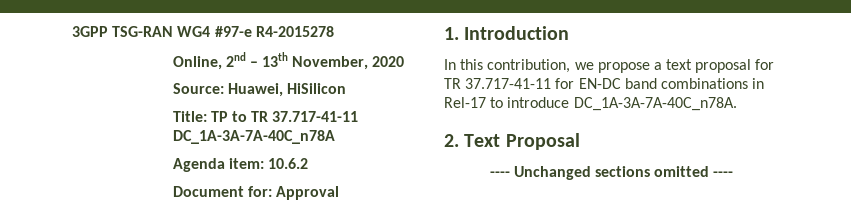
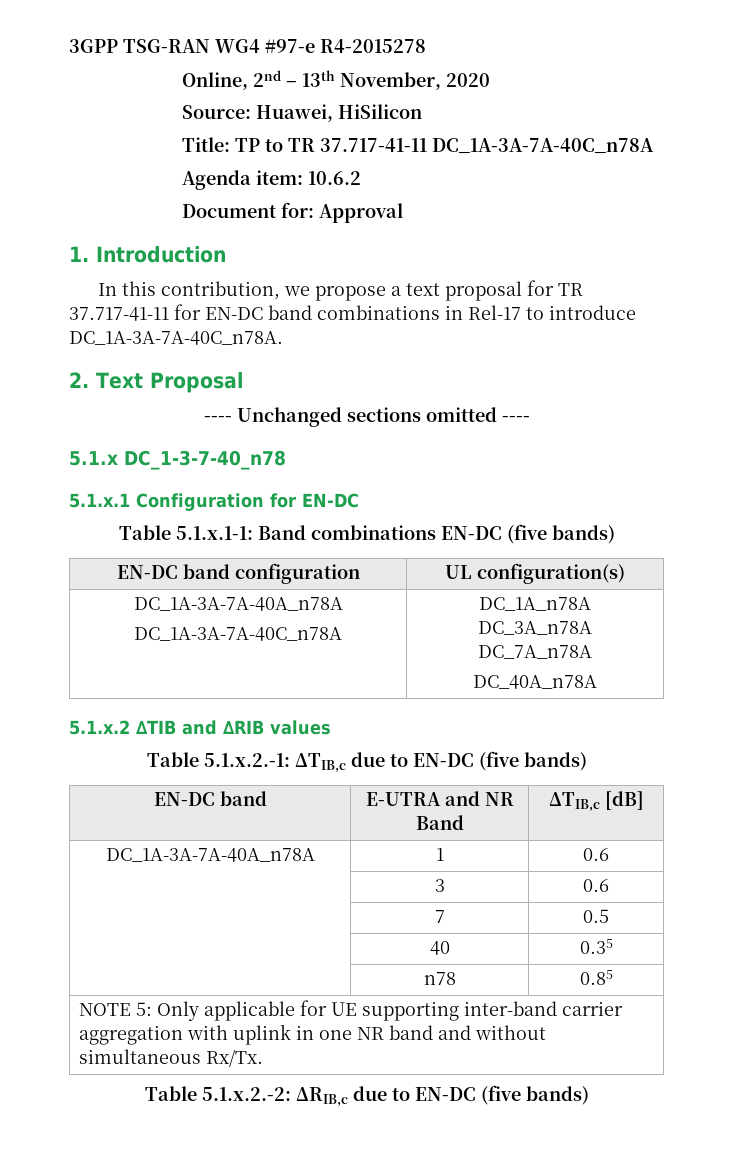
+ 5.1.x DC_1-3-7-40_n78
+ 5.1.x.1 Configuration for EN-DC
+ Table 5.1.x.1-1: Band combinations EN-DC (five bands)
+ EN-DC band configuration | UL configuration(s)
+ DC_1A-3A-7A-40A_n78A
+ DC_1A-3A-7A-40C_n78A | DC_1A_n78A
+ DC_3A_n78A
+ DC_7A_n78A
+ DC_40A_n78A
+ 5.1.x.2 ∆TIB and ∆RIB values
+ Table 5.1.x.2.-1: ΔTIB,c due to EN-DC (five bands)
+ EN-DC band | E-UTRA and NR Band | ΔTIB,c [dB]
+ DC_1A-3A-7A-40A_n78A | 1 | 0.6
+ | 3 | 0.6
+ | 7 | 0.5
+ | 40 | 0.35
+ | n78 | 0.85
+ NOTE 5: Only applicable for UE supporting inter-band carrier aggregation with uplink in one NR band and without simultaneous Rx/Tx.
+ Table 5.1.x.2.-2: ΔRIB,c due to EN-DC (five bands)

